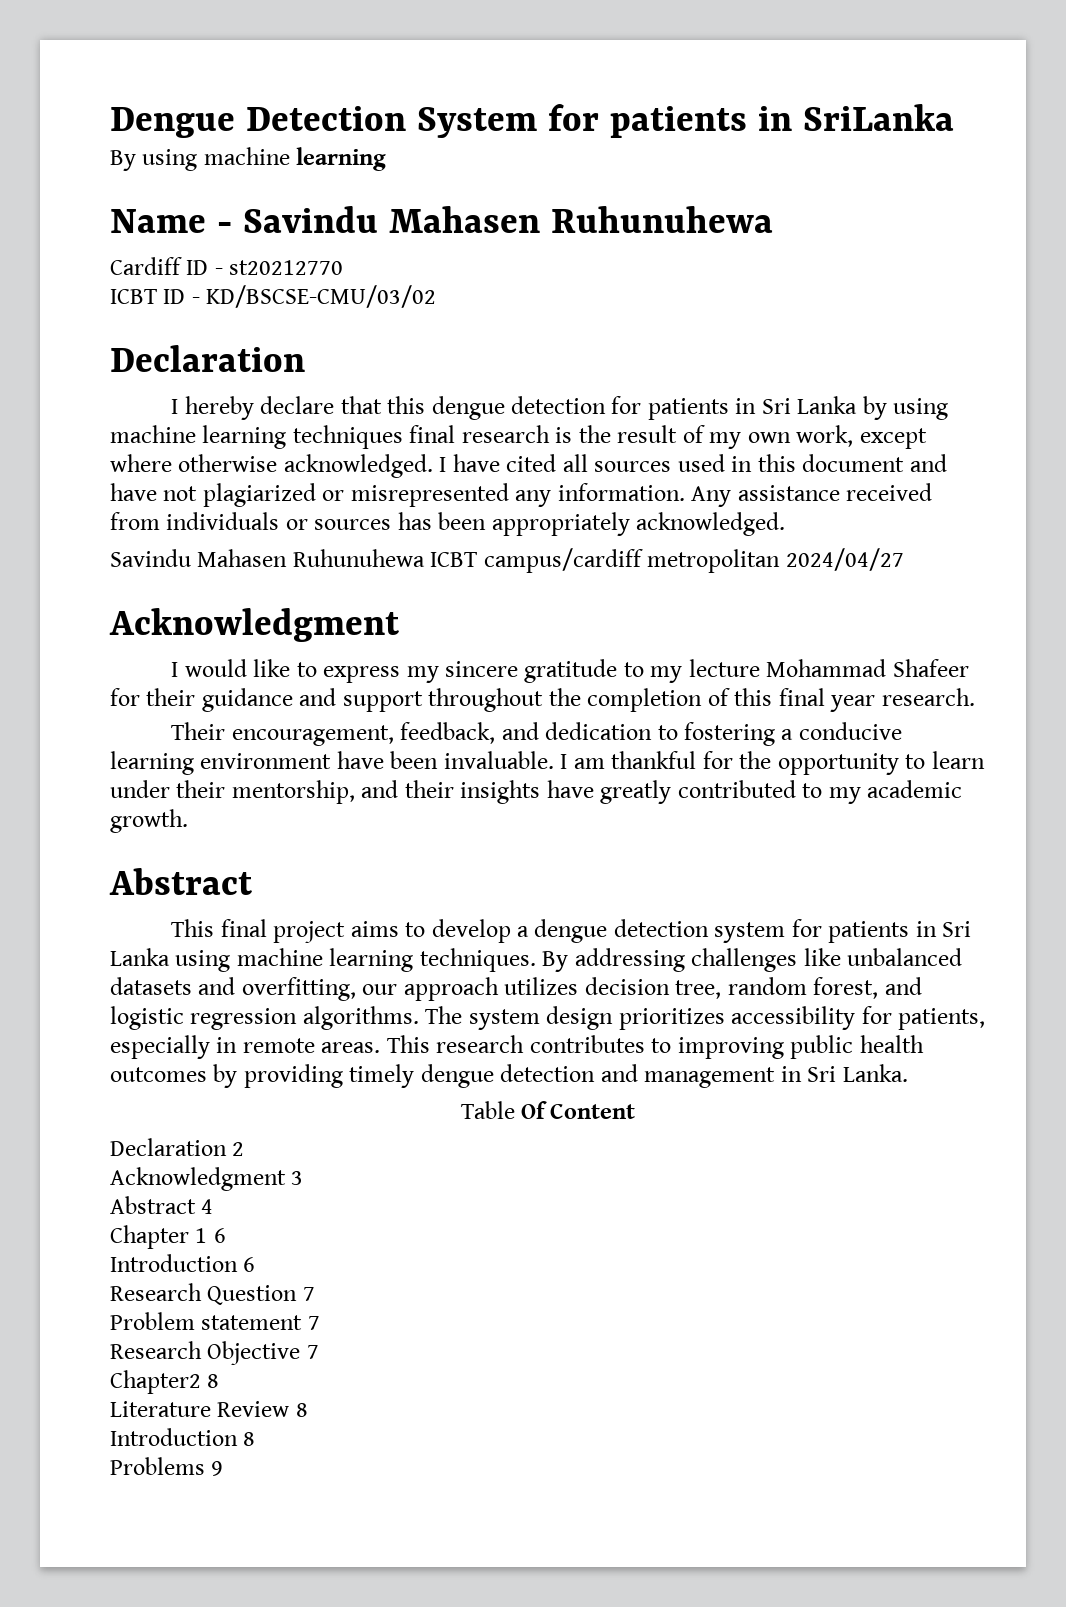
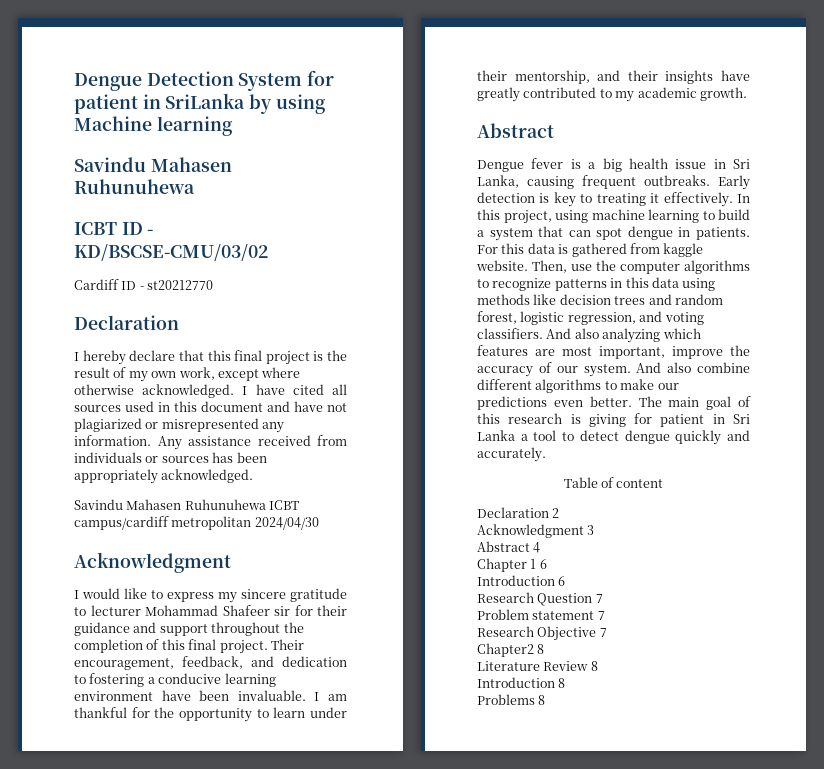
- Dengue Detection System for patients in SriLanka
- By using machine learning
- Name - Savindu Mahasen Ruhunuhewa
+ Dengue Detection System for patient in SriLanka by using Machine learning
+ Savindu Mahasen Ruhunuhewa
+ ICBT ID - KD/BSCSE-CMU/03/02
- ICBT ID - KD/BSCSE-CMU/03/02
- I hereby declare that this dengue detection for patients in Sri Lanka by using machine learning techniques final research is the result of my own work, except where otherwise acknowledged.
+ I hereby declare that this final project is the result of my own work, except where otherwise acknowledged.
- Savindu Mahasen Ruhunuhewa ICBT campus/cardiff metropolitan 2024/04/27
+ Savindu Mahasen Ruhunuhewa ICBT campus/cardiff metropolitan 2024/04/30
- I would like to express my sincere gratitude to my lecture Mohammad Shafeer for their guidance and support throughout the completion of this final year research.
- Their encouragement, feedback, and dedication to fostering a conducive learning environment have been invaluable.
+ I would like to express my sincere gratitude to lecturer Mohammad Shafeer sir for their guidance and support throughout the completion of this final project. Their encouragement, feedback, and dedication to fostering a conducive learning environment have been invaluable.
- This final project aims to develop a dengue detection system for patients in Sri Lanka using machine learning techniques. By addressing challenges like unbalanced datasets and overfitting, our approach utilizes decision tree, random forest, and logistic regression algorithms. The system design prioritizes accessibility for patients, especially in remote areas. This research contributes to improving public health outcomes by providing timely dengue detection and management in Sri Lanka.
+ Dengue fever is a big health issue in Sri Lanka, causing frequent outbreaks. Early detection is key to treating it effectively. In this project, using machine learning to build a system that can spot dengue in patients. For this data is gathered from kaggle website. Then, use the computer algorithms to recognize patterns in this data using methods like decision trees and random forest, logistic regression, and voting classifiers. And also analyzing which features are most important, improve the accuracy of our system. And also combine different algorithms to make our predictions even better. The main goal of this research is giving for patient in Sri Lanka a tool to detect dengue quickly and accurately.
- Table Of Content
+ Table of content
- Problems 9
+ Problems 8

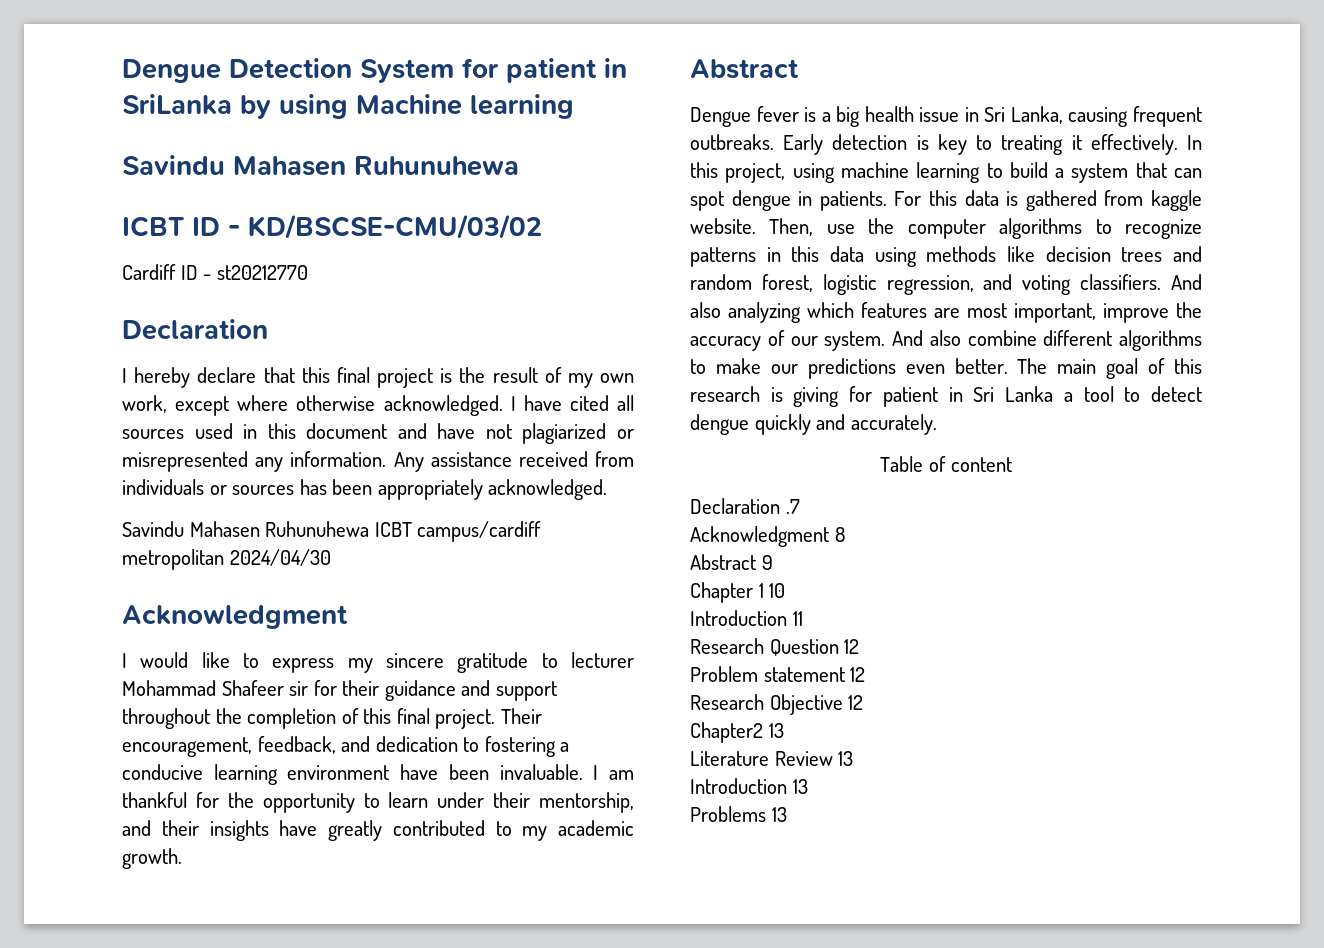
- Declaration 2
- Acknowledgment 3
- Abstract 4
+ Declaration .7
+ Acknowledgment 8
+ Abstract 9
- Chapter 1 6
- Introduction 6
+ Chapter 1 10
+ Introduction 11
- Research Question 7
+ Research Question 12
- Problem statement 7
+ Problem statement 12
- Research Objective 7
+ Research Objective 12
- Chapter2 8
+ Chapter2 13
- Literature Review 8
- Introduction 8
+ Literature Review 13
+ Introduction 13
- Problems 8
+ Problems 13

